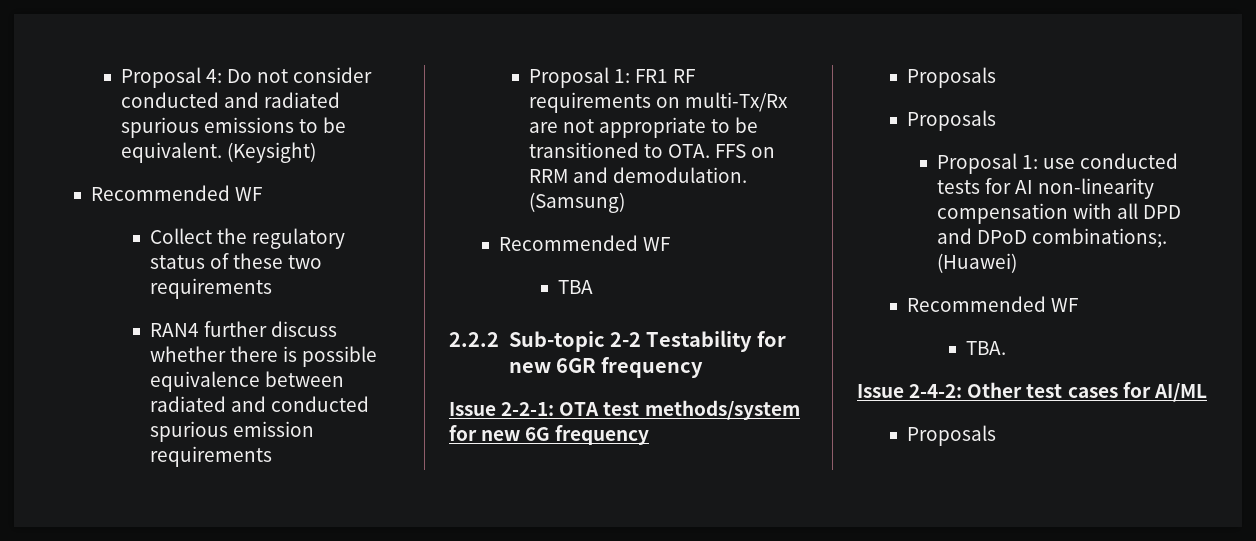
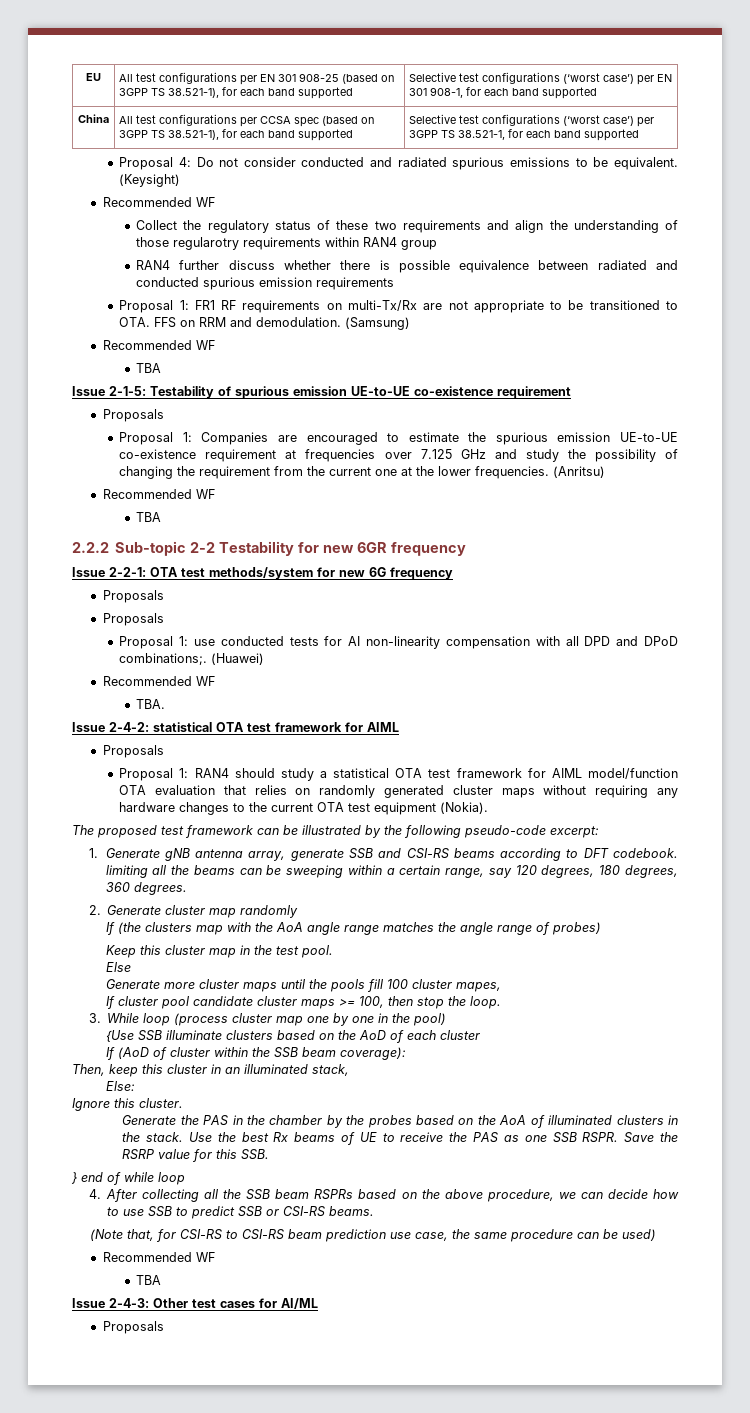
+ EU | All test configurations per EN 301 908-25 (based on 3GPP TS 38.521-1), for each band supported | Selective test configurations (‘worst case’) per EN 301 908-1, for each band supported
+ China | All test configurations per CCSA spec (based on 3GPP TS 38.521-1), for each band supported | Selective test configurations (‘worst case’) per 3GPP TS 38.521-1, for each band supported
- Collect the regulatory status of these two requirements
+ Collect the regulatory status of these two requirements and align the understanding of those regularotry requirements within RAN4 group
+ Issue 2-1-5: Testability of spurious emission UE-to-UE co-existence requirement
+ Proposals
+ Proposal 1: Companies are encouraged to estimate the spurious emission UE-to-UE co-existence requirement at frequencies over 7.125 GHz and study the possibility of changing the requirement from the current one at the lower frequencies. (Anritsu)
+ Recommended WF
+ TBA
- Issue 2-4-2: Other test cases for AI/ML
+ Issue 2-4-2: statistical OTA test framework for AIML
+ Proposals
+ Proposal 1: RAN4 should study a statistical OTA test framework for AIML model/function OTA evaluation that relies on randomly generated cluster maps without requiring any hardware changes to the current OTA test equipment (Nokia).
+ The proposed test framework can be illustrated by the following pseudo-code excerpt:
+ 1. Generate gNB antenna array, generate SSB and CSI-RS beams according to DFT codebook. limiting all the beams can be sweeping within a certain range, say 120 degrees, 180 degrees, 360 degrees.
+ 2. Generate cluster map randomly
+ If (the clusters map with the AoA angle range matches the angle range of probes)
+ Keep this cluster map in the test pool.
+ Else
+ Generate more cluster maps until the pools fill 100 cluster mapes,
+ If cluster pool candidate cluster maps >= 100, then stop the loop.
+ 3. While loop (process cluster map one by one in the pool)
+ {Use SSB illuminate clusters based on the AoD of each cluster
+ If (AoD of cluster within the SSB beam coverage):
+ Then, keep this cluster in an illuminated stack,
+ Else:
+ Ignore this cluster.
+ Generate the PAS in the chamber by the probes based on the AoA of illuminated clusters in the stack. Use the best Rx beams of UE to receive the PAS as one SSB RSPR. Save the RSRP value for this SSB.
+ } end of while loop
+ 4. After collecting all the SSB beam RSPRs based on the above procedure, we can decide how to use SSB to predict SSB or CSI-RS beams.
+ (Note that, for CSI-RS to CSI-RS beam prediction use case, the same procedure can be used)
+ Recommended WF
+ TBA
+ Issue 2-4-3: Other test cases for AI/ML

